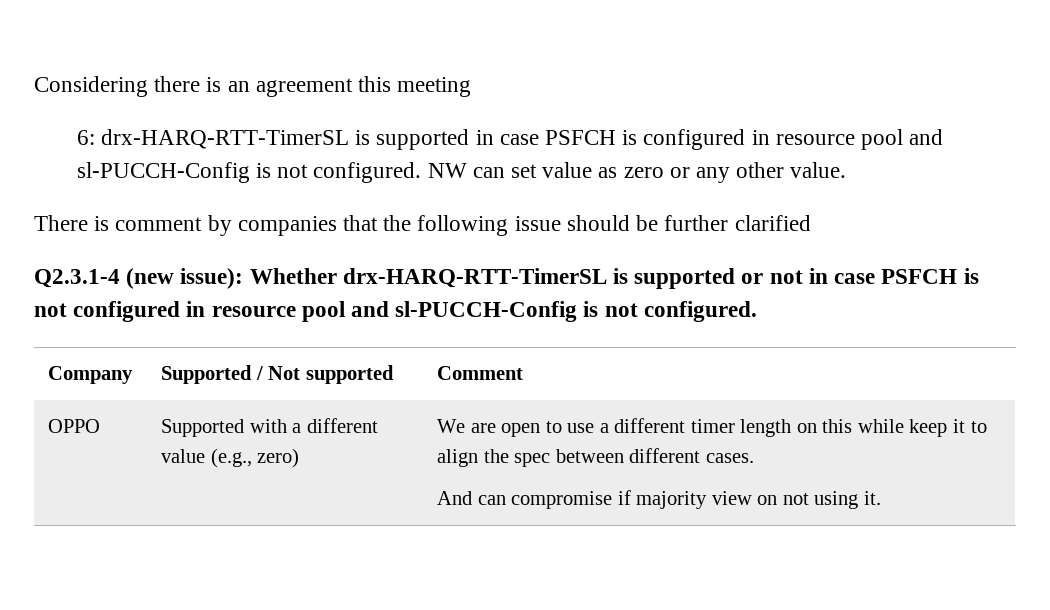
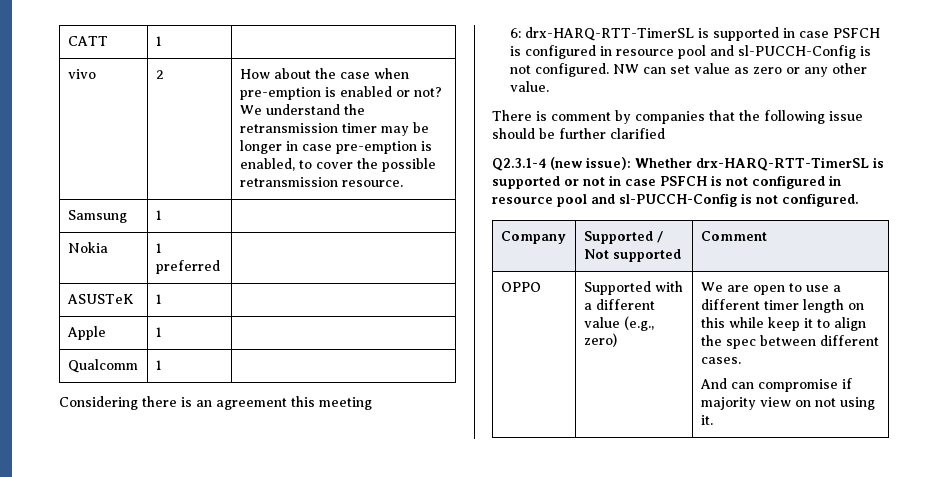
+ CATT | 1 |
+ vivo | 2 | How about the case when pre-emption is enabled or not? We understand the retransmission timer may be longer in case pre-emption is enabled, to cover the possible retransmission resource.
+ Samsung | 1 |
+ Nokia | 1 preferred |
+ ASUSTeK | 1 |
+ Apple | 1 |
+ Qualcomm | 1 |

